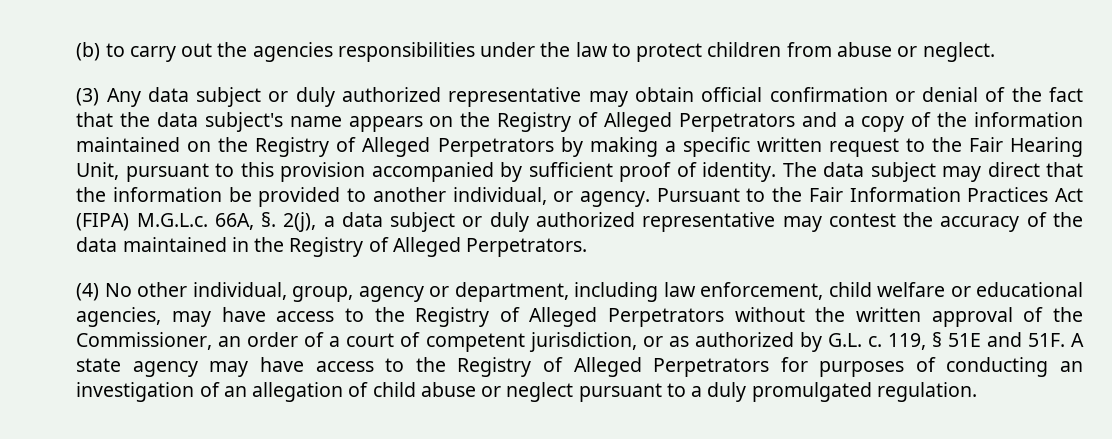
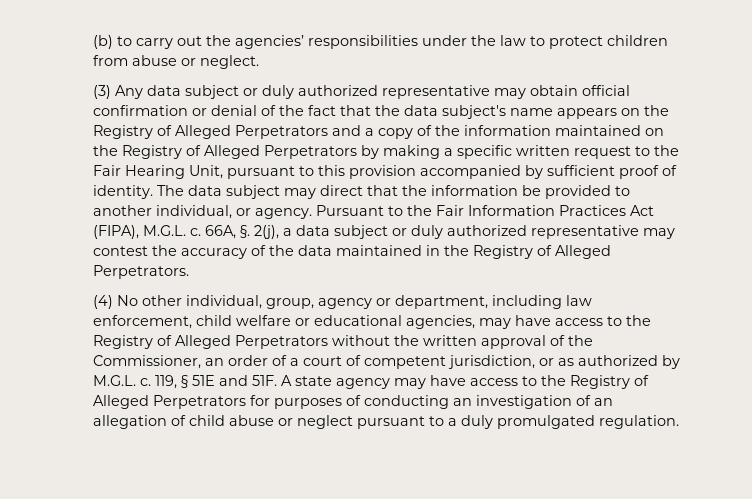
- (b) to carry out the agencies responsibilities under the law to protect children from abuse or neglect.
+ (b) to carry out the agencies’ responsibilities under the law to protect children from abuse or neglect.
- Pursuant to the Fair Information Practices Act (FIPA) M.G.L.c. 66A, §.
+ Pursuant to the Fair Information Practices Act (FIPA), M.G.L. c. 66A, §.
- (4) No other individual, group, agency or department, including law enforcement, child welfare or educational agencies, may have access to the Registry of Alleged Perpetrators without the written approval of the Commissioner, an order of a court of competent jurisdiction, or as authorized by G.L. c.
+ (4) No other individual, group, agency or department, including law enforcement, child welfare or educational agencies, may have access to the Registry of Alleged Perpetrators without the written approval of the Commissioner, an order of a court of competent jurisdiction, or as authorized by M.G.L. c.

